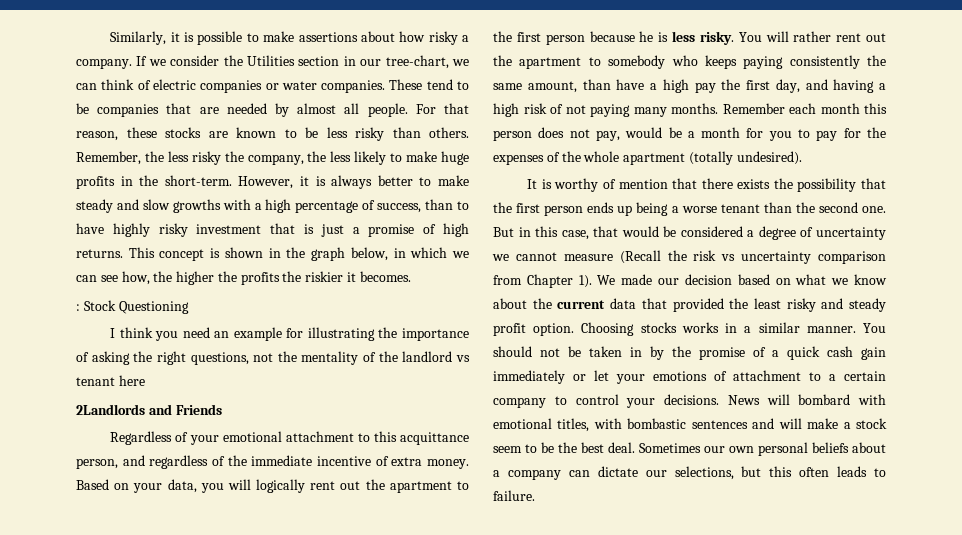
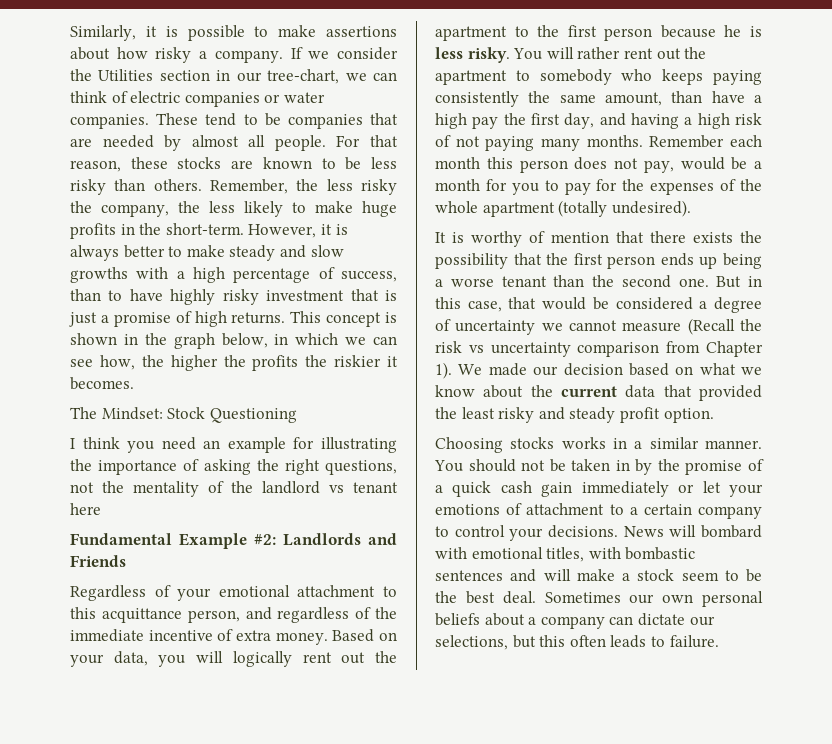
- : Stock Questioning
+ The Mindset: Stock Questioning
- 2Landlords and Friends
+ Fundamental Example #2: Landlords and Friends
- We made our decision based on what we know about the current data that provided the least risky and steady profit option. Choosing stocks works in a similar manner.
+ We made our decision based on what we know about the current data that provided the least risky and steady profit option.
+ Choosing stocks works in a similar manner.

